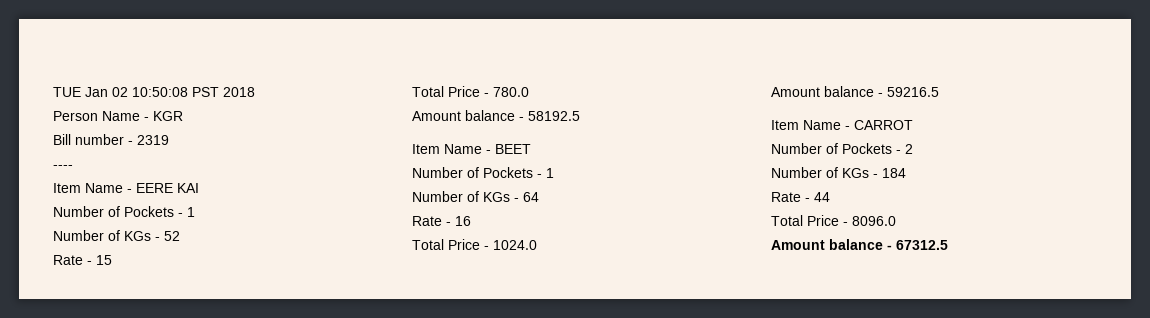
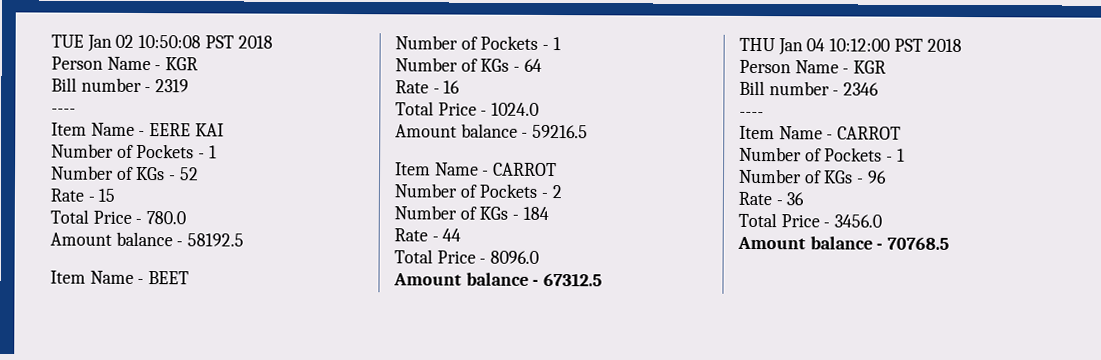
+ THU Jan 04 10:12:00 PST 2018
+ Person Name - KGR
+ Bill number - 2346
+ ----
+ Item Name - CARROT
+ Number of Pockets - 1
+ Number of KGs - 96
+ Rate - 36
+ Total Price - 3456.0
+ Amount balance - 70768.5

